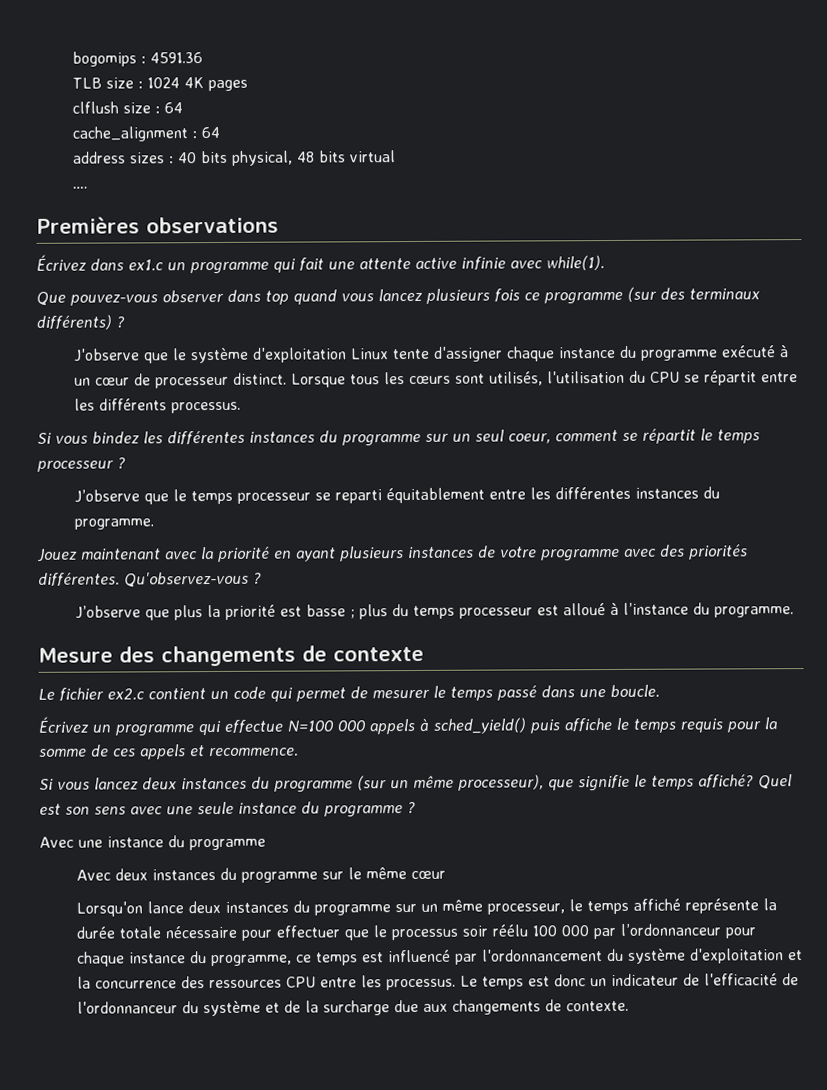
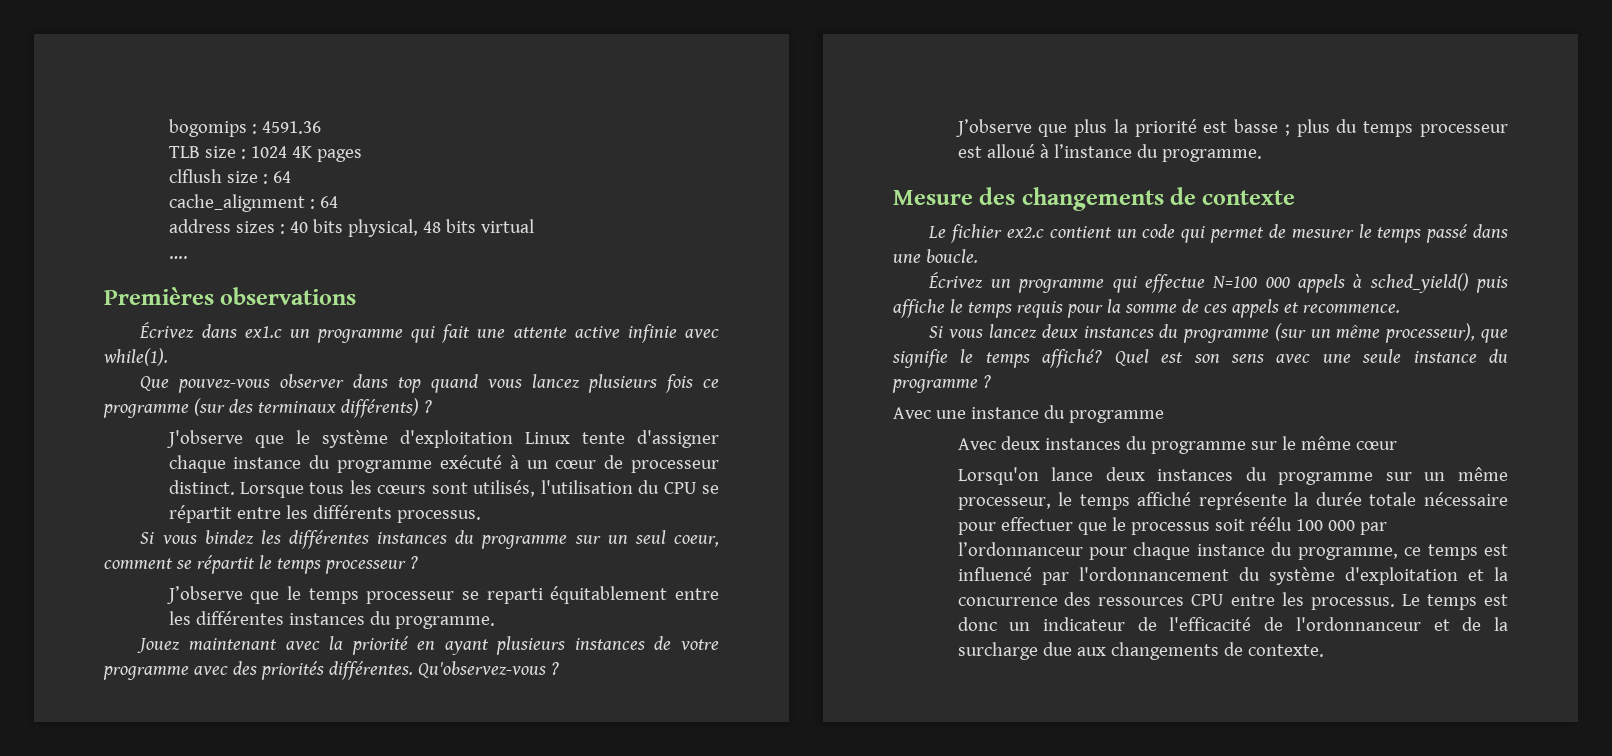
- Lorsqu'on lance deux instances du programme sur un même processeur, le temps affiché représente la durée totale nécessaire pour effectuer que le processus soir réélu 100 000 par l’ordonnanceur pour chaque instance du programme, ce temps est influencé par l'ordonnancement du système d'exploitation et la concurrence des ressources CPU entre les processus.
+ Lorsqu'on lance deux instances du programme sur un même processeur, le temps affiché représente la durée totale nécessaire pour effectuer que le processus soit réélu 100 000 par l’ordonnanceur pour chaque instance du programme, ce temps est influencé par l'ordonnancement du système d'exploitation et la concurrence des ressources CPU entre les processus.
- Le temps est donc un indicateur de l'efficacité de l'ordonnanceur du système et de la surcharge due aux changements de contexte.
+ Le temps est donc un indicateur de l'efficacité de l'ordonnanceur et de la surcharge due aux changements de contexte.

